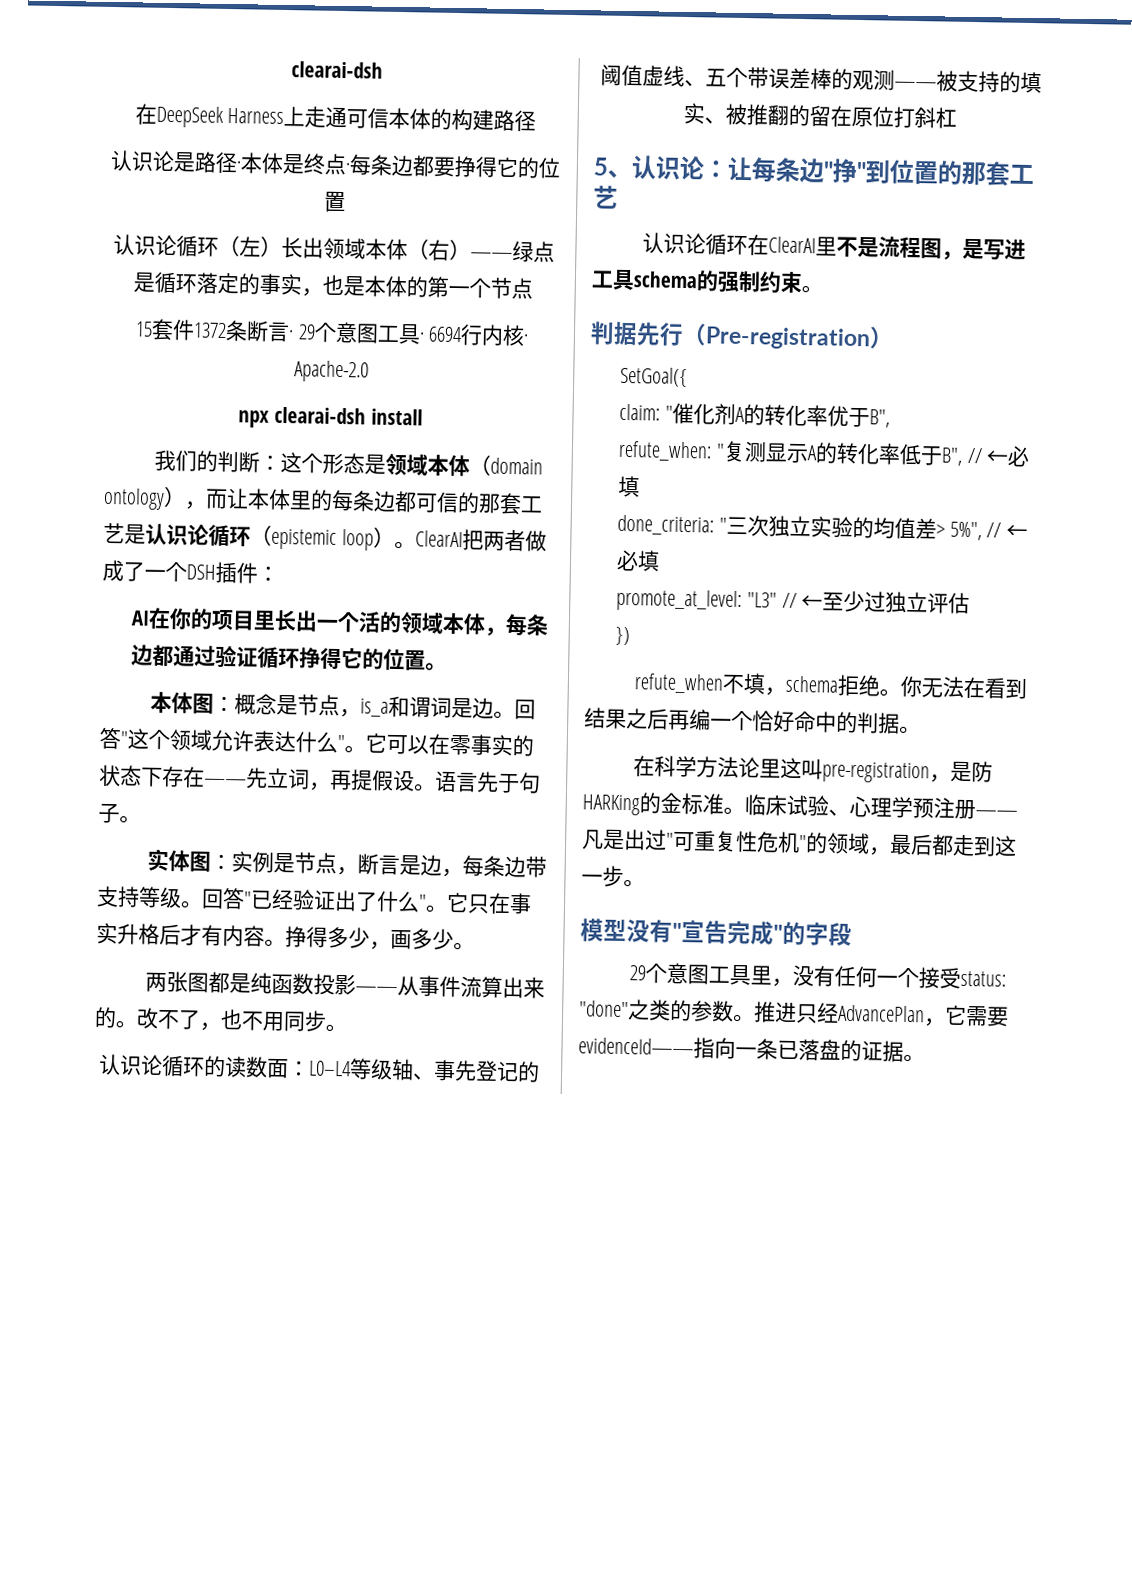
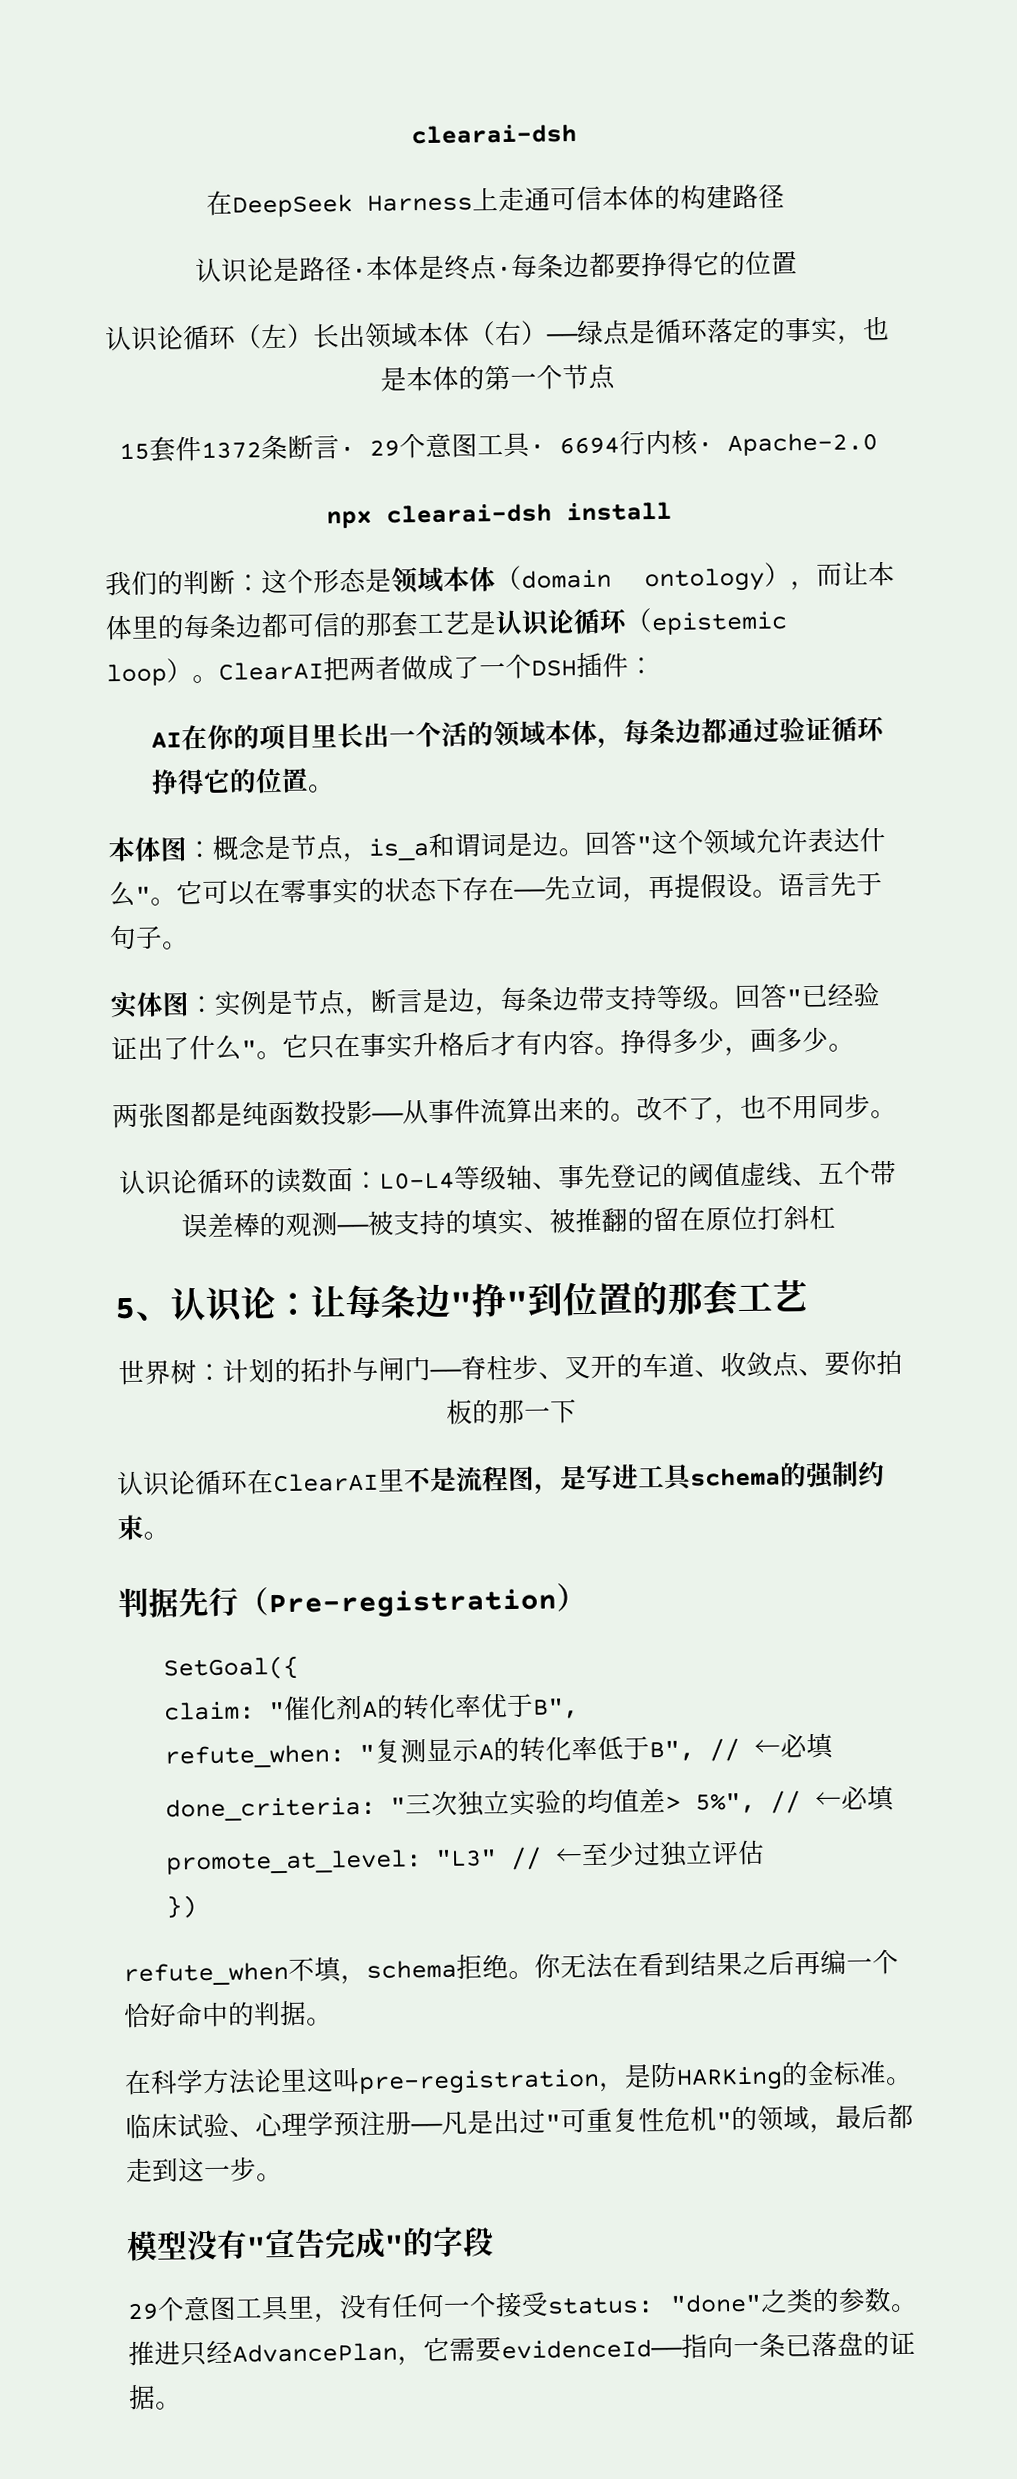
+ 世界树：计划的拓扑与闸门——脊柱步、叉开的车道、收敛点、要你拍板的那一下

